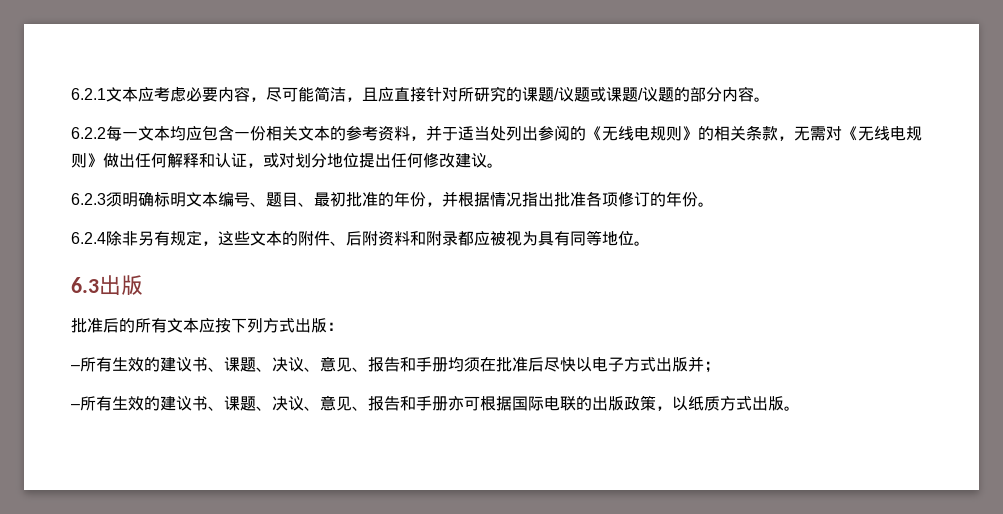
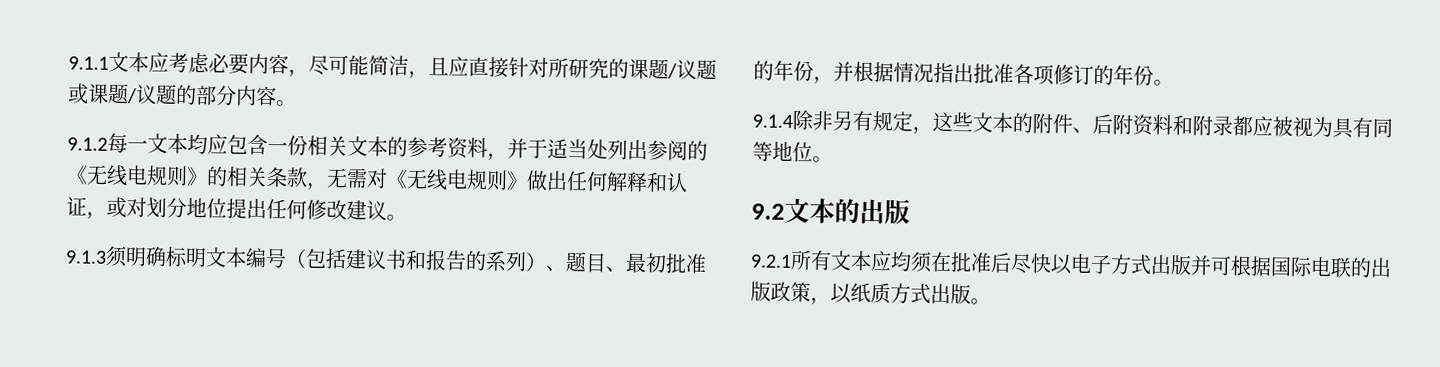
- 6.2.1文本应考虑必要内容，尽可能简洁，且应直接针对所研究的课题/议题或课题/议题的部分内容。
+ 9.1.1文本应考虑必要内容，尽可能简洁，且应直接针对所研究的课题/议题或课题/议题的部分内容。
- 6.2.2每一文本均应包含一份相关文本的参考资料，并于适当处列出参阅的《无线电规则》的相关条款，无需对《无线电规则》做出任何解释和认证，或对划分地位提出任何修改建议。
+ 9.1.2每一文本均应包含一份相关文本的参考资料，并于适当处列出参阅的《无线电规则》的相关条款，无需对《无线电规则》做出任何解释和认证，或对划分地位提出任何修改建议。
- 6.2.3须明确标明文本编号、题目、最初批准的年份，并根据情况指出批准各项修订的年份。
+ 9.1.3须明确标明文本编号（包括建议书和报告的系列）、题目、最初批准的年份，并根据情况指出批准各项修订的年份。
- 6.2.4除非另有规定，这些文本的附件、后附资料和附录都应被视为具有同等地位。
+ 9.1.4除非另有规定，这些文本的附件、后附资料和附录都应被视为具有同等地位。
- 6.3出版
+ 9.2文本的出版
- 批准后的所有文本应按下列方式出版：
- –所有生效的建议书、课题、决议、意见、报告和手册均须在批准后尽快以电子方式出版并；
- –所有生效的建议书、课题、决议、意见、报告和手册亦可根据国际电联的出版政策，以纸质方式出版。
+ 9.2.1所有文本应均须在批准后尽快以电子方式出版并可根据国际电联的出版政策，以纸质方式出版。

